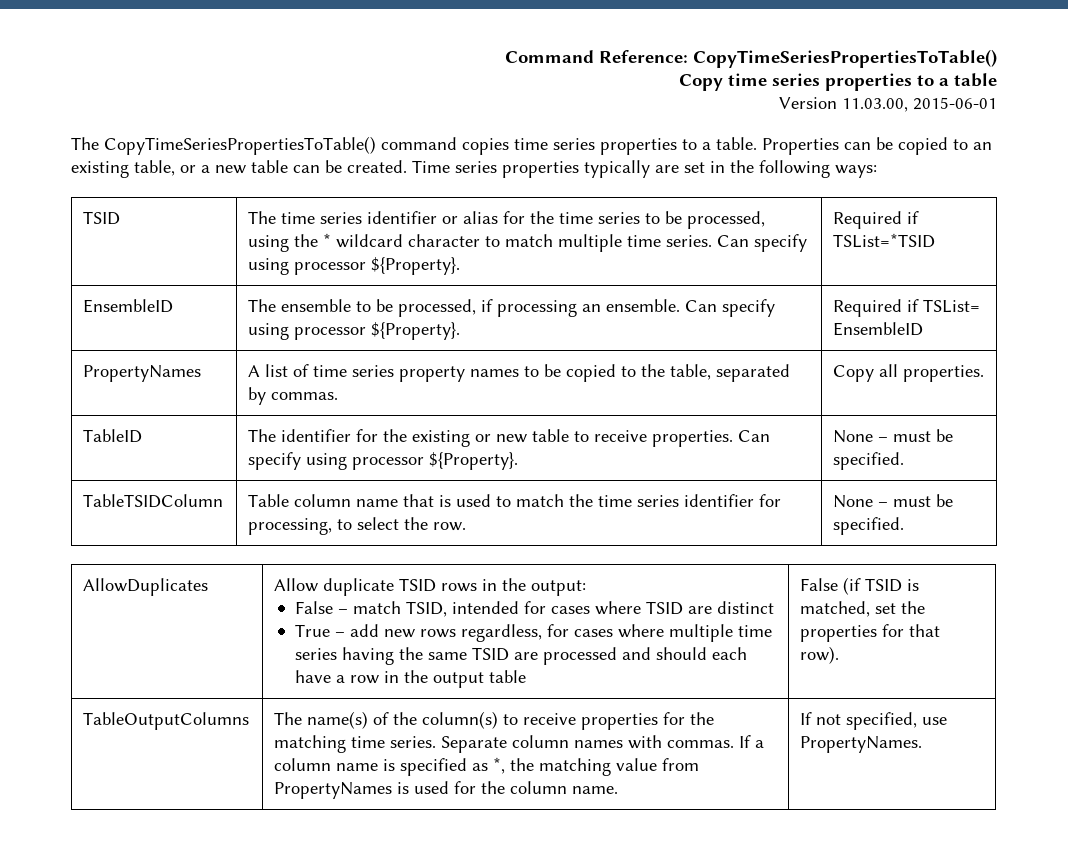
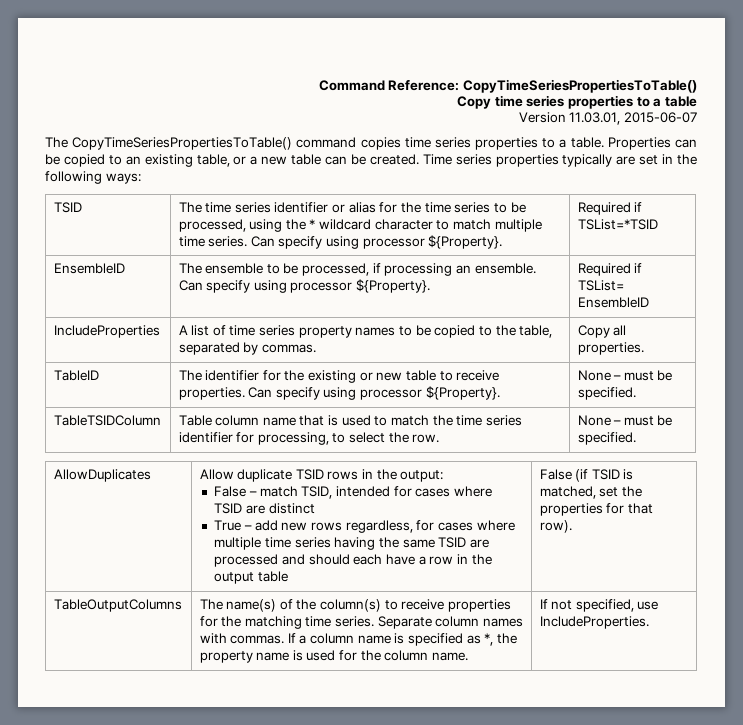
- Version 11.03.00, 2015-06-01
+ Version 11.03.01, 2015-06-07
- PropertyNames | A list of time series property names to be copied to the table, separated by commas. | Copy all properties.
+ IncludeProperties | A list of time series property names to be copied to the table, separated by commas. | Copy all properties.
- If a column name is specified as *, the matching value from PropertyNames is used for the column name.
+ If a column name is specified as *, the property name is used for the column name.
- If not specified, use PropertyNames.
+ If not specified, use IncludeProperties.

